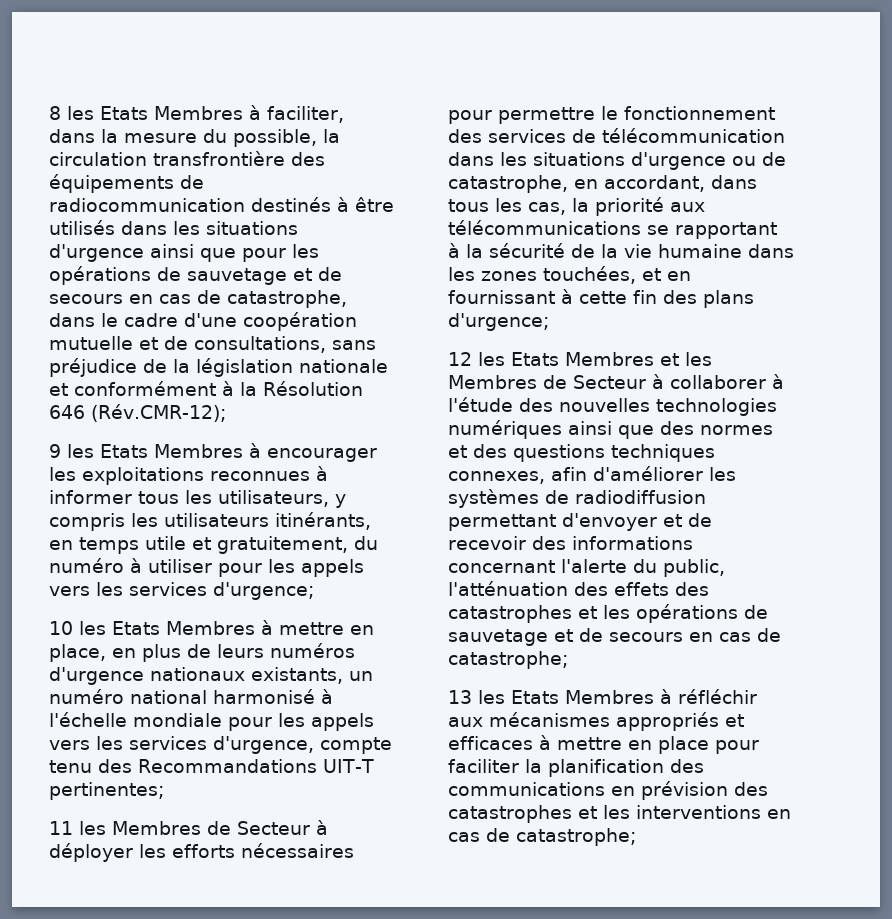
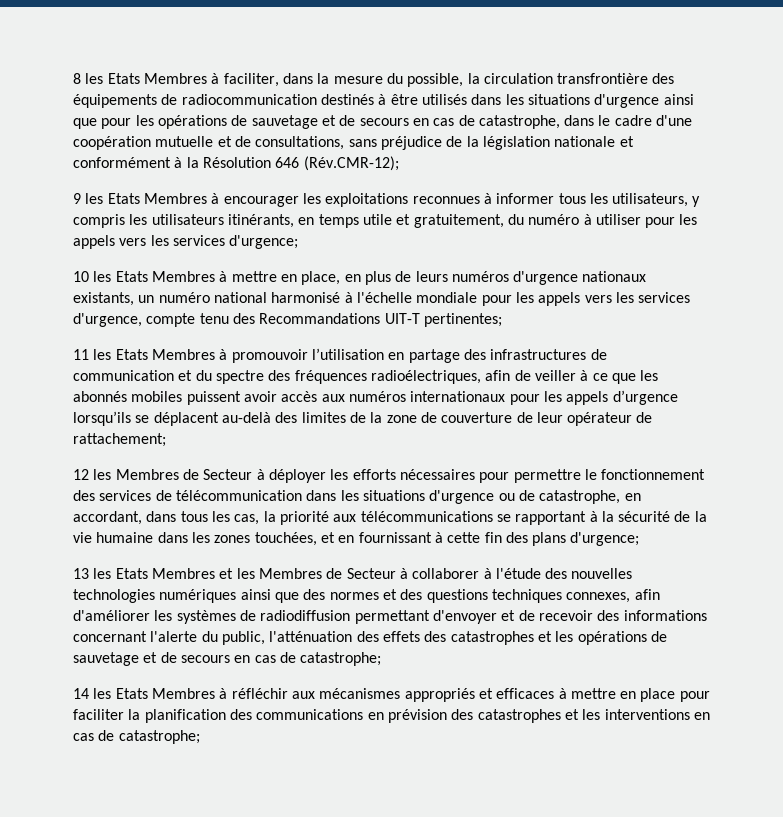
- 11 les Membres de Secteur à déployer les efforts nécessaires pour permettre le fonctionnement des services de télécommunication dans les situations d'urgence ou de catastrophe, en accordant, dans tous les cas, la priorité aux télécommunications se rapportant à la sécurité de la vie humaine dans les zones touchées, et en fournissant à cette fin des plans d'urgence;
+ 11 les Etats Membres à promouvoir l’utilisation en partage des infrastructures de communication et du spectre des fréquences radioélectriques, afin de veiller à ce que les abonnés mobiles puissent avoir accès aux numéros internationaux pour les appels d’urgence lorsqu’ils se déplacent au-delà des limites de la zone de couverture de leur opérateur de rattachement;
+ 12 les Membres de Secteur à déployer les efforts nécessaires pour permettre le fonctionnement des services de télécommunication dans les situations d'urgence ou de catastrophe, en accordant, dans tous les cas, la priorité aux télécommunications se rapportant à la sécurité de la vie humaine dans les zones touchées, et en fournissant à cette fin des plans d'urgence;
- 12 les Etats Membres et les Membres de Secteur à collaborer à l'étude des nouvelles technologies numériques ainsi que des normes et des questions techniques connexes, afin d'améliorer les systèmes de radiodiffusion permettant d'envoyer et de recevoir des informations concernant l'alerte du public, l'atténuation des effets des catastrophes et les opérations de sauvetage et de secours en cas de catastrophe;
+ 13 les Etats Membres et les Membres de Secteur à collaborer à l'étude des nouvelles technologies numériques ainsi que des normes et des questions techniques connexes, afin d'améliorer les systèmes de radiodiffusion permettant d'envoyer et de recevoir des informations concernant l'alerte du public, l'atténuation des effets des catastrophes et les opérations de sauvetage et de secours en cas de catastrophe;
- 13 les Etats Membres à réfléchir aux mécanismes appropriés et efficaces à mettre en place pour faciliter la planification des communications en prévision des catastrophes et les interventions en cas de catastrophe;
+ 14 les Etats Membres à réfléchir aux mécanismes appropriés et efficaces à mettre en place pour faciliter la planification des communications en prévision des catastrophes et les interventions en cas de catastrophe;

